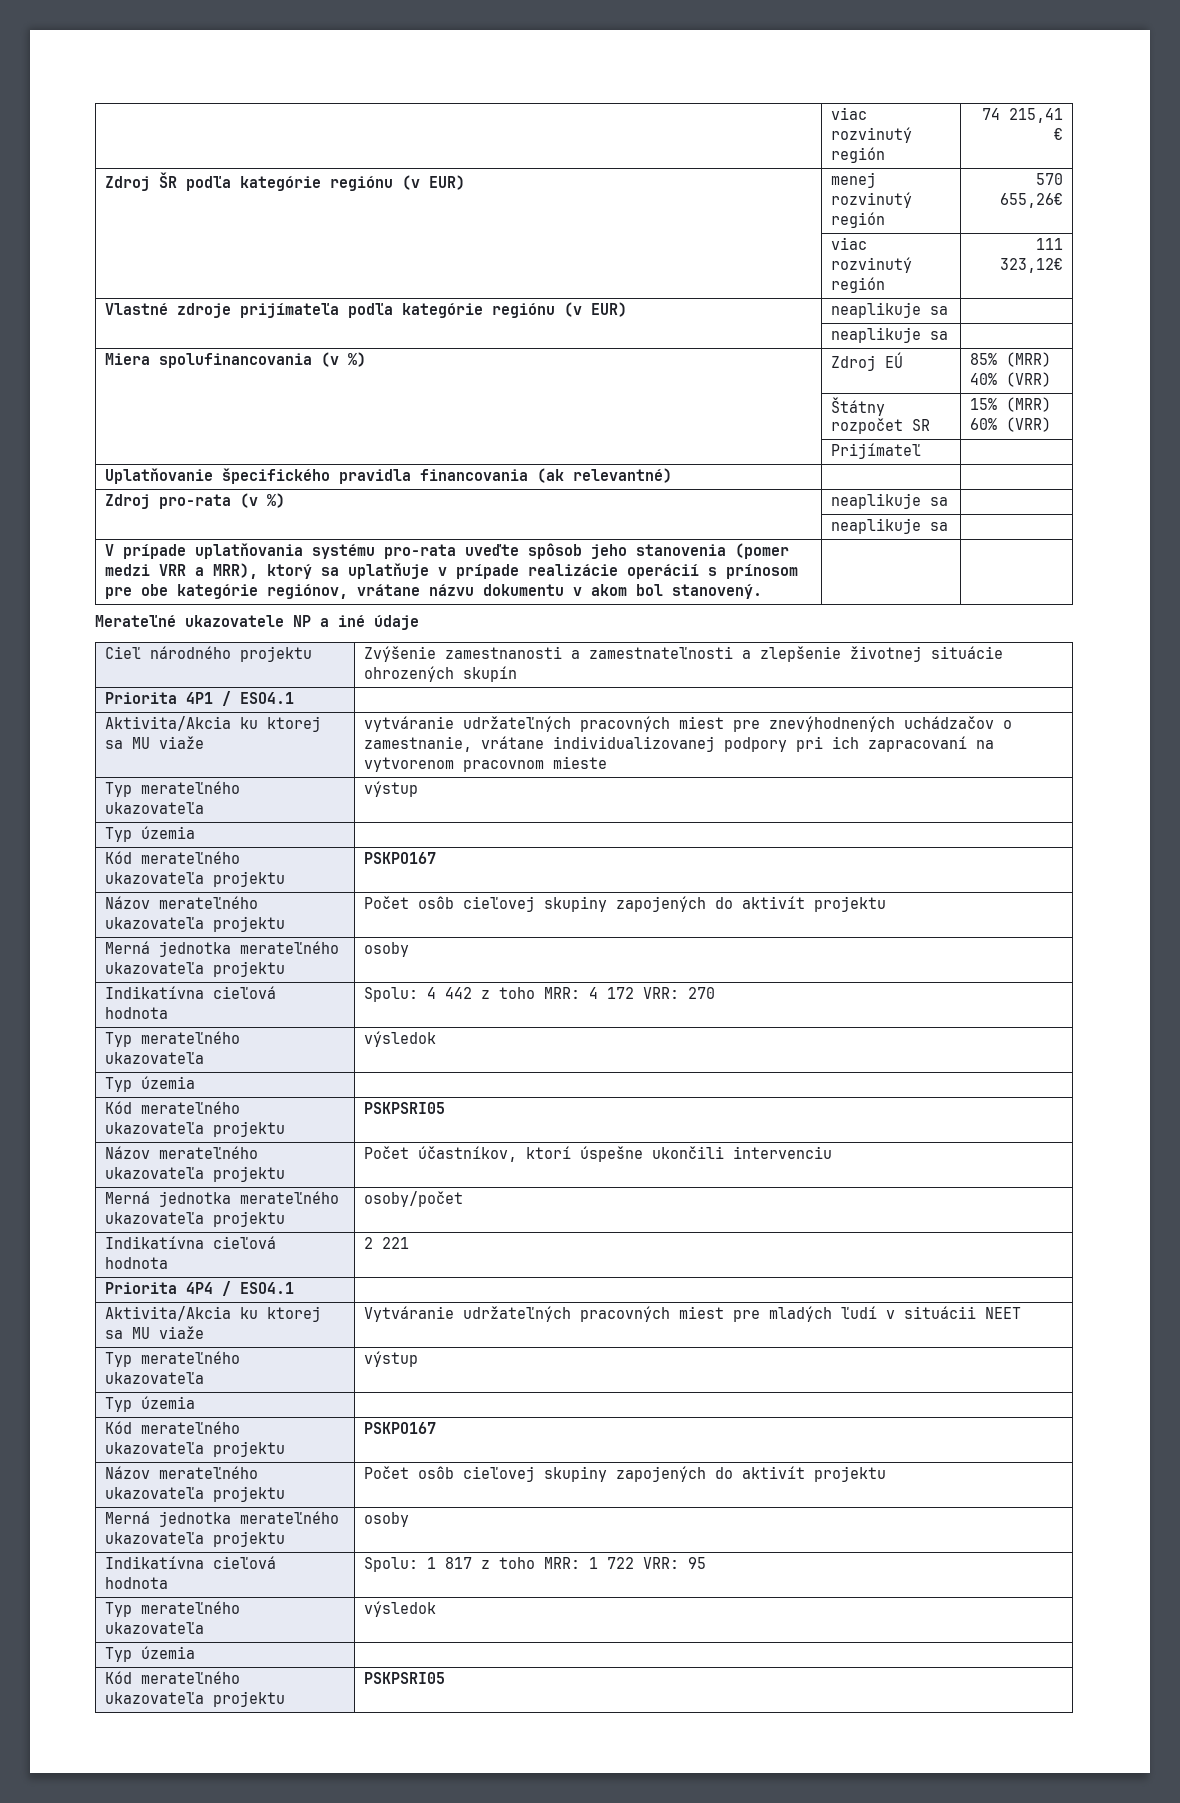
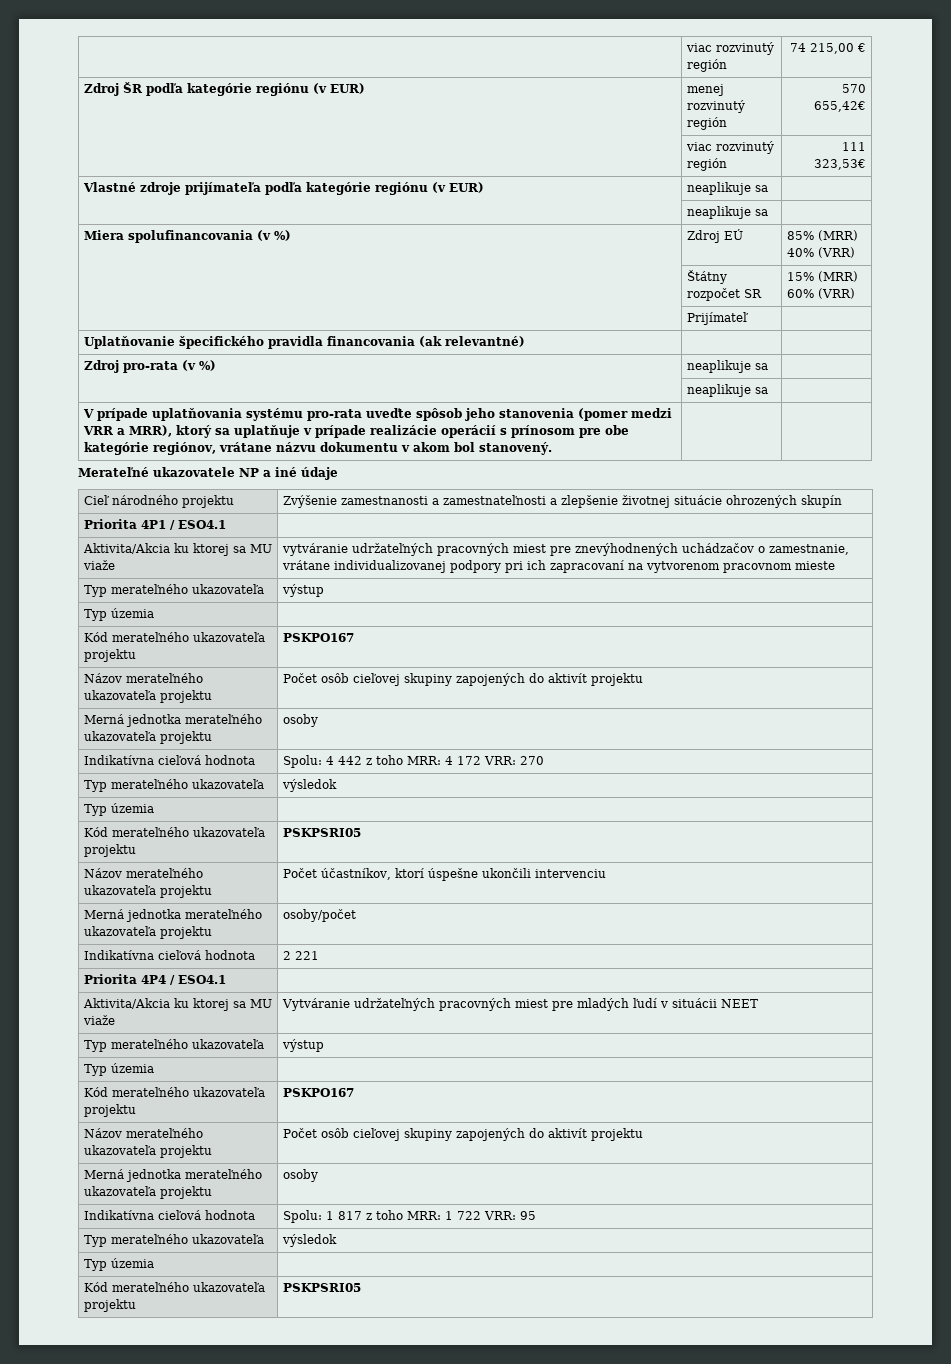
- | viac rozvinutý región | 74 215,41 €
+ | viac rozvinutý región | 74 215,00 €
- Zdroj ŠR podľa kategórie regiónu (v EUR) | menej rozvinutý región | 570 655,26€
+ Zdroj ŠR podľa kategórie regiónu (v EUR) | menej rozvinutý región | 570 655,42€
- | viac rozvinutý región | 111 323,12€
+ | viac rozvinutý región | 111 323,53€

